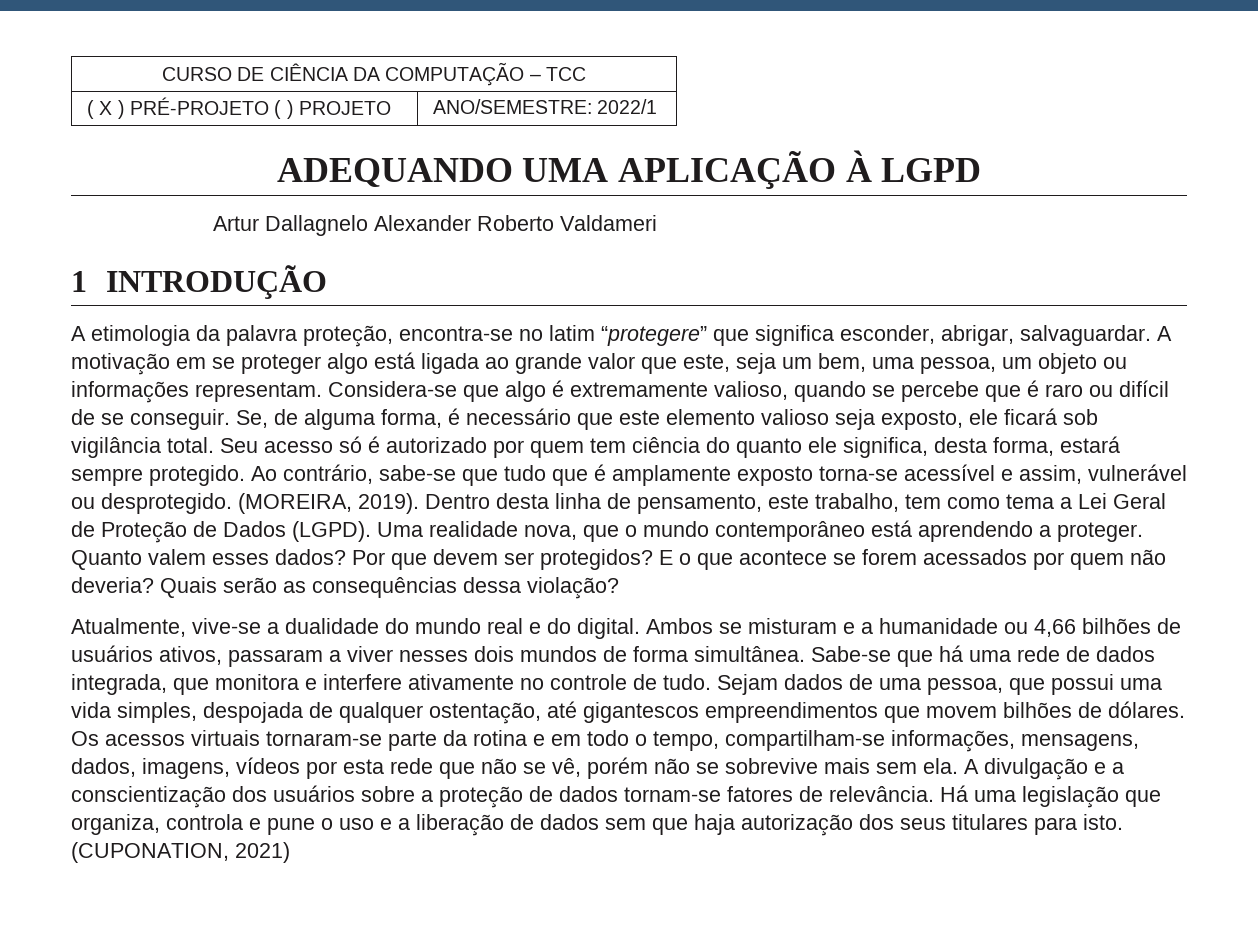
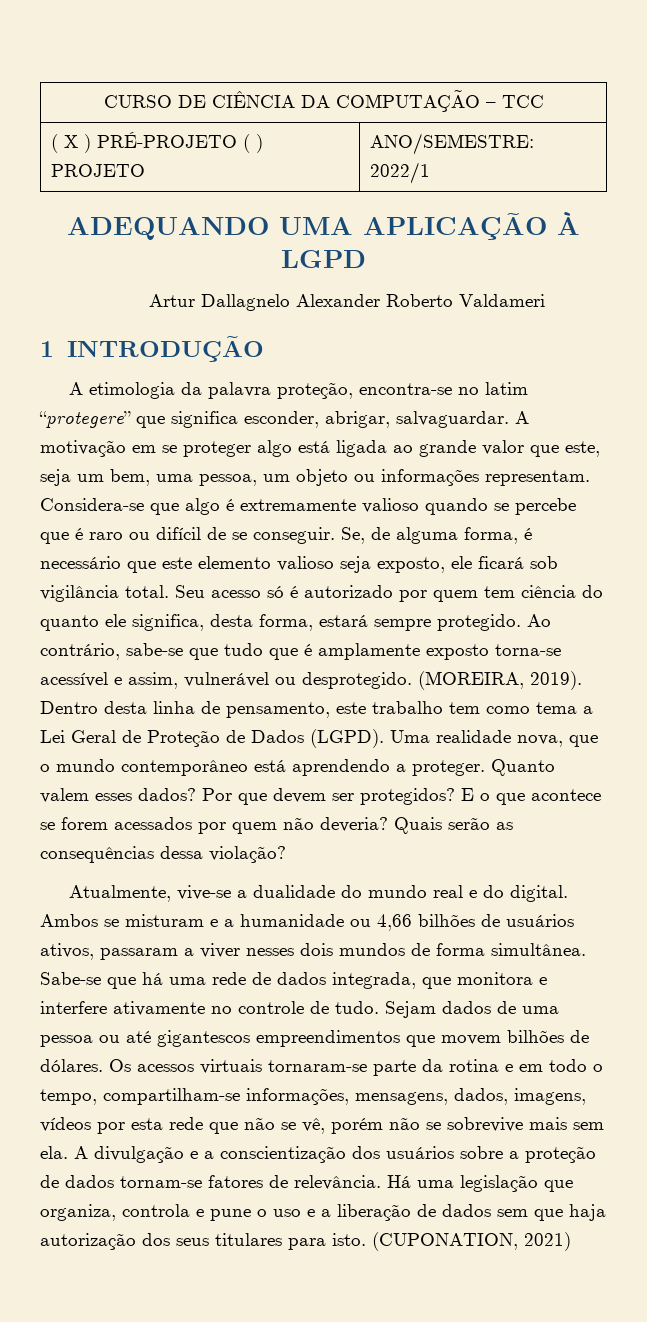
- Considera-se que algo é extremamente valioso, quando se percebe que é raro ou difícil de se conseguir.
+ Considera-se que algo é extremamente valioso quando se percebe que é raro ou difícil de se conseguir.
- Dentro desta linha de pensamento, este trabalho, tem como tema a Lei Geral de Proteção de Dados (LGPD).
+ Dentro desta linha de pensamento, este trabalho tem como tema a Lei Geral de Proteção de Dados (LGPD).
- Sejam dados de uma pessoa, que possui uma vida simples, despojada de qualquer ostentação, até gigantescos empreendimentos que movem bilhões de dólares.
+ Sejam dados de uma pessoa ou até gigantescos empreendimentos que movem bilhões de dólares.

